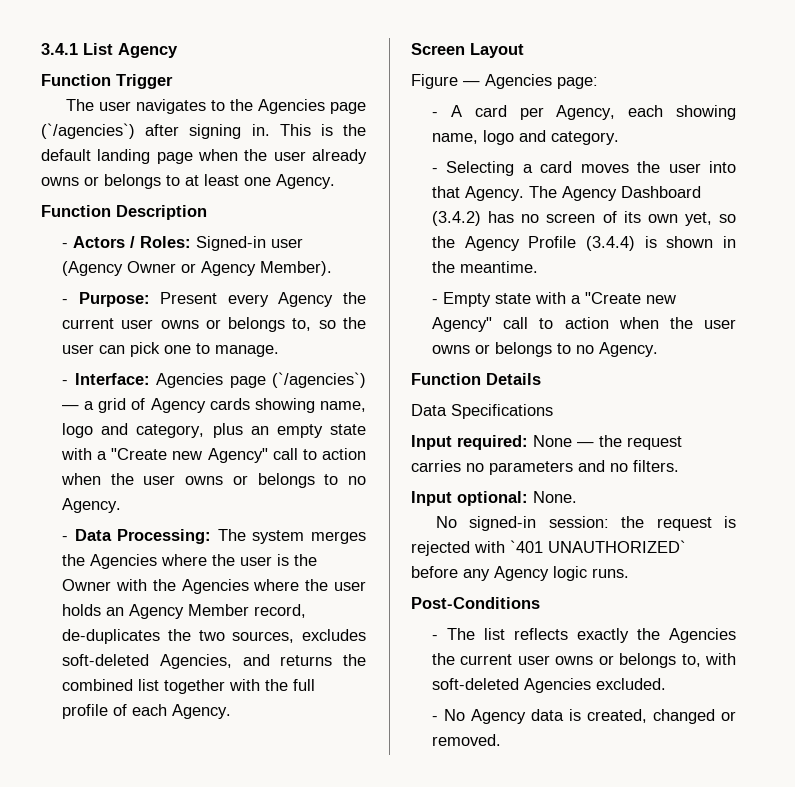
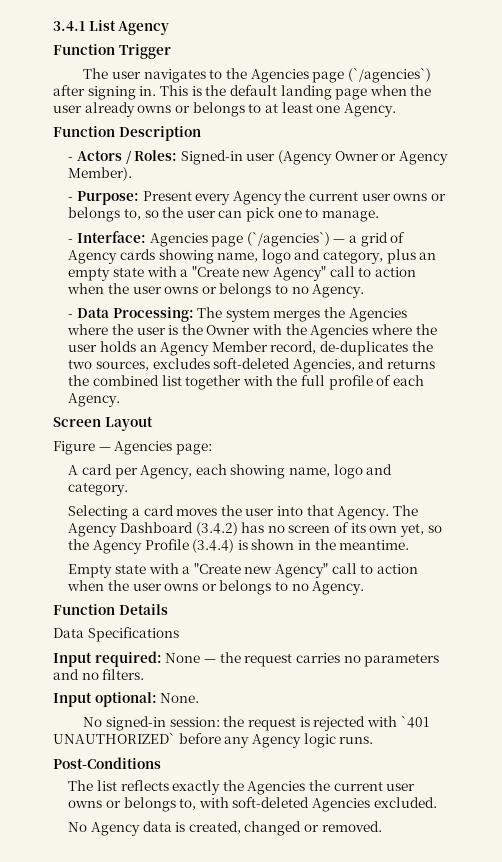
- - A card per Agency, each showing name, logo and category.
+ A card per Agency, each showing name, logo and category.
- - Selecting a card moves the user into that Agency.
+ Selecting a card moves the user into that Agency.
- - Empty state with a "Create new Agency" call to action when the user owns or belongs to no Agency.
+ Empty state with a "Create new Agency" call to action when the user owns or belongs to no Agency.
- - The list reflects exactly the Agencies the current user owns or belongs to, with soft-deleted Agencies excluded.
+ The list reflects exactly the Agencies the current user owns or belongs to, with soft-deleted Agencies excluded.
- - No Agency data is created, changed or removed.
+ No Agency data is created, changed or removed.

